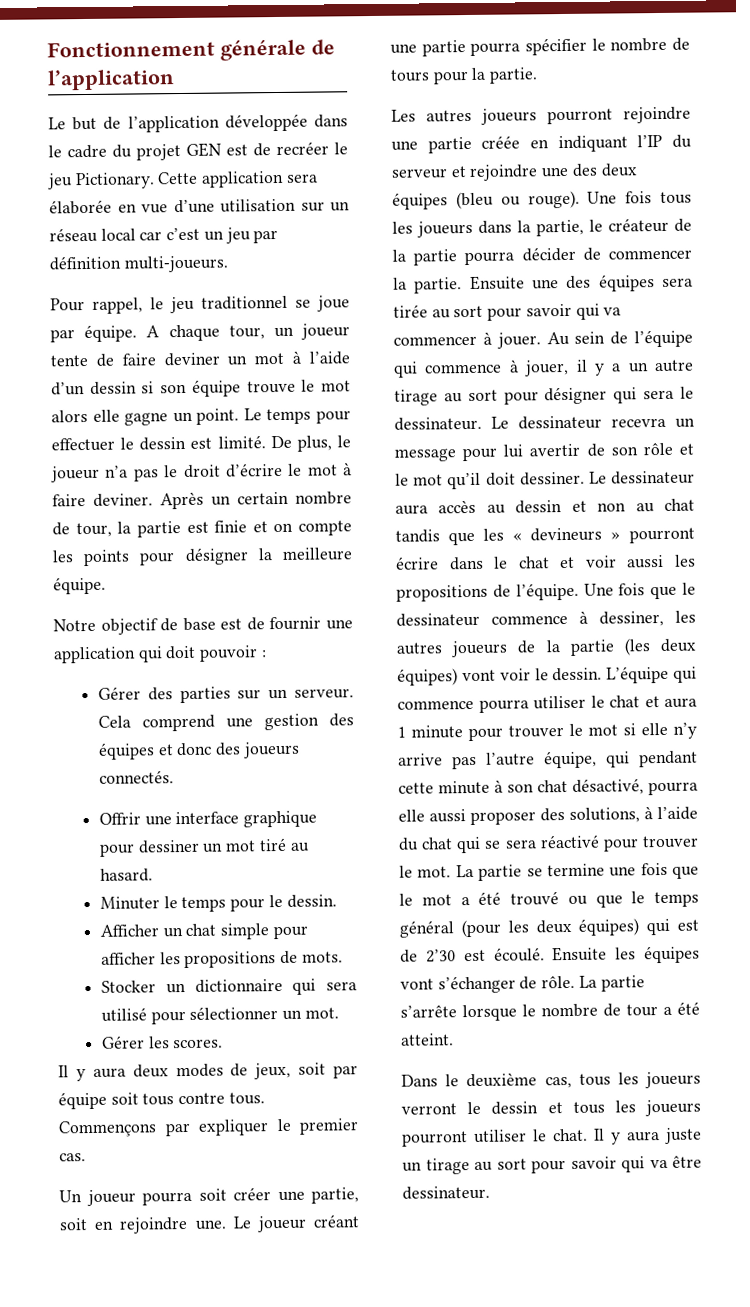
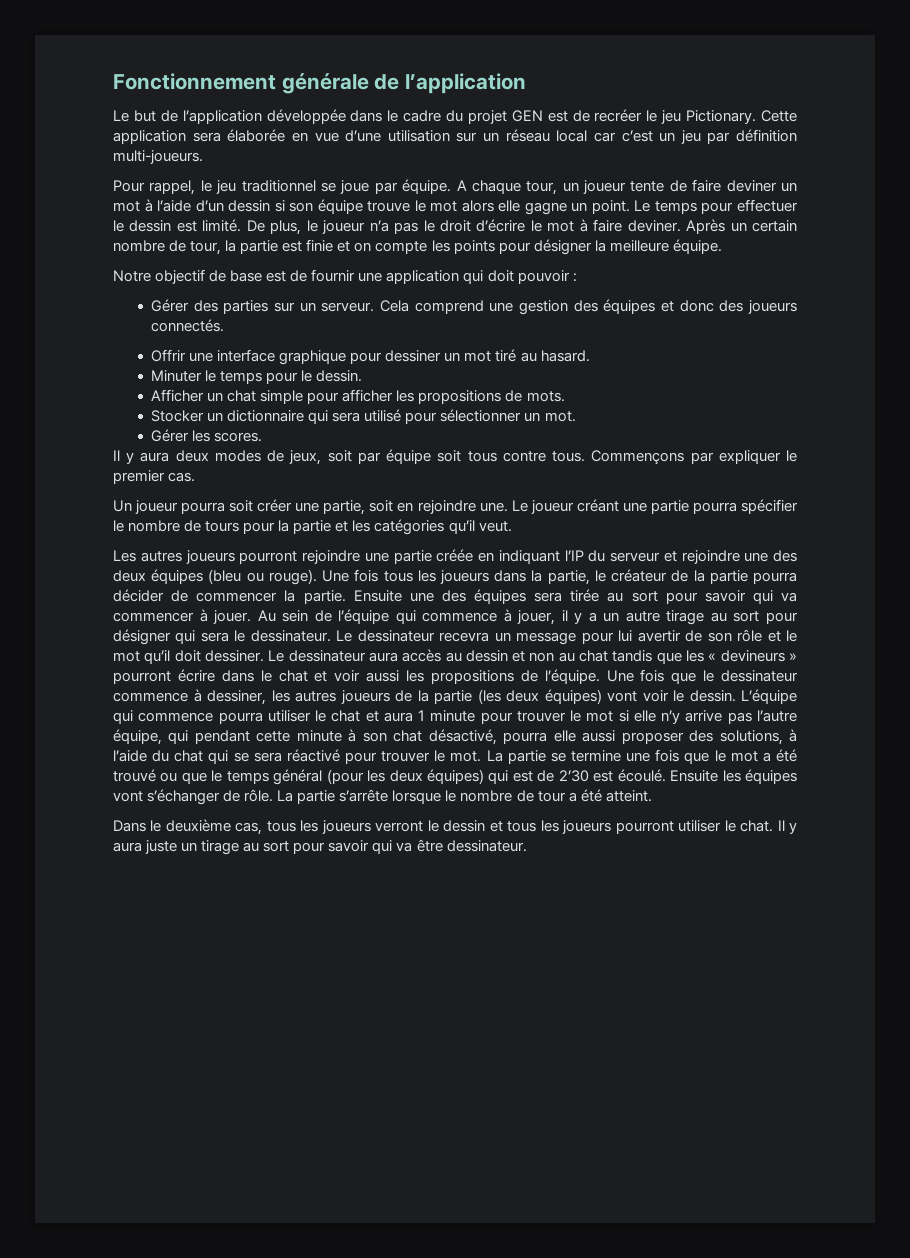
- Le joueur créant une partie pourra spécifier le nombre de tours pour la partie.
+ Le joueur créant une partie pourra spécifier le nombre de tours pour la partie et les catégories qu’il veut.

